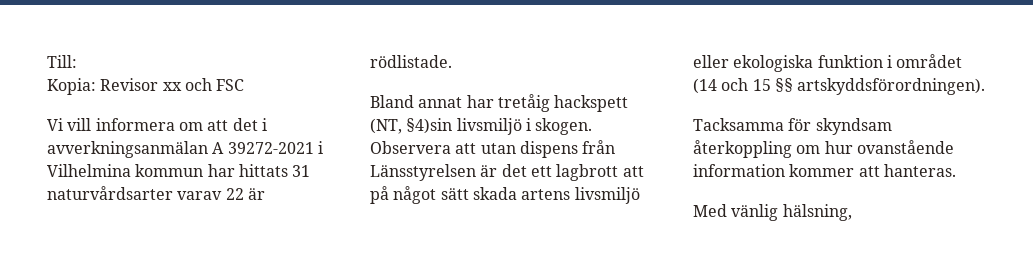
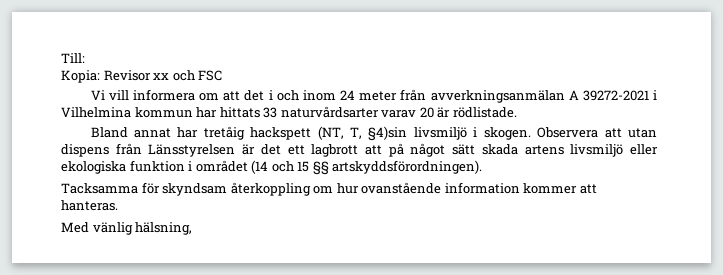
- Vi vill informera om att det i avverkningsanmälan A 39272-2021 i Vilhelmina kommun har hittats 31 naturvårdsarter varav 22 är rödlistade.
+ Vi vill informera om att det i och inom 24 meter från avverkningsanmälan A 39272-2021 i Vilhelmina kommun har hittats 33 naturvårdsarter varav 20 är rödlistade.
- Bland annat har tretåig hackspett (NT, §4)sin livsmiljö i skogen.
+ Bland annat har tretåig hackspett (NT, T, §4)sin livsmiljö i skogen.

